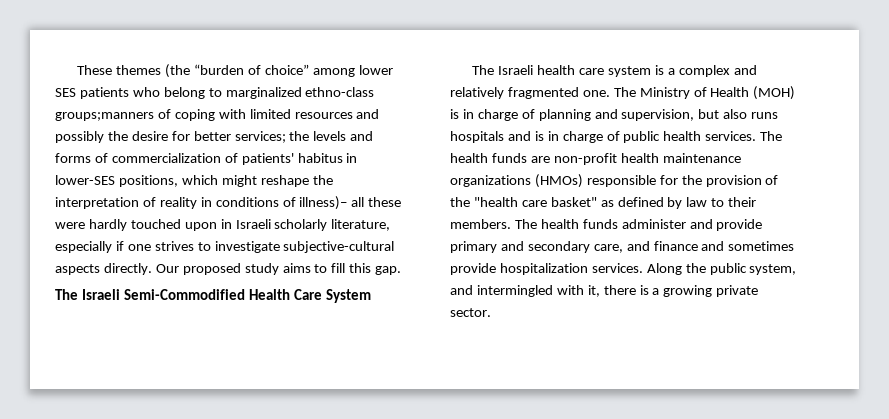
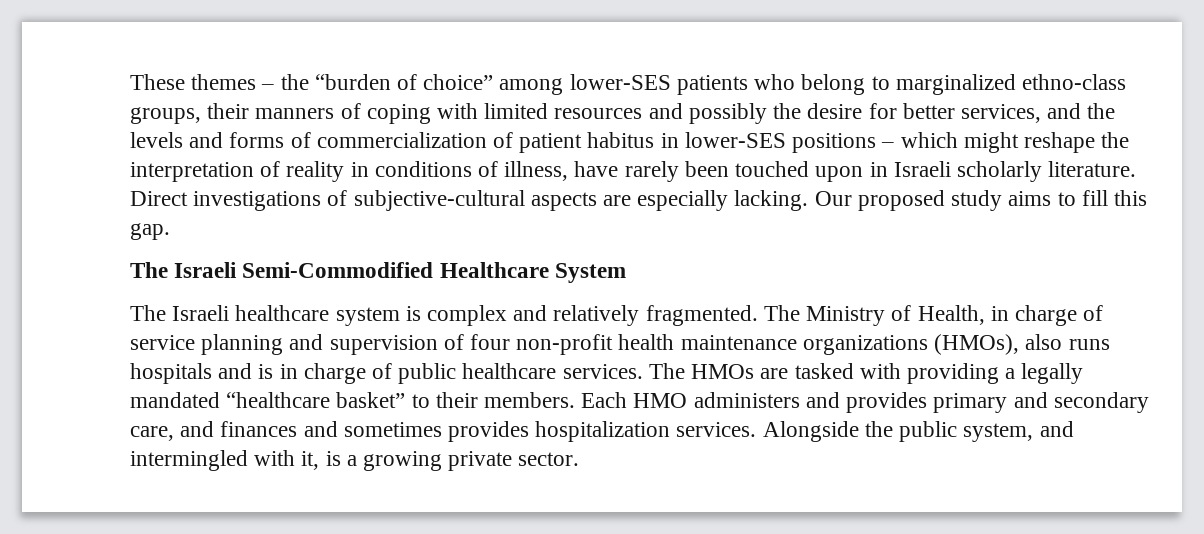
- These themes (the “burden of choice” among lower SES patients who belong to marginalized ethno-class groups;manners of coping with limited resources and possibly the desire for better services; the levels and forms of commercialization of patients' habitus in lower-SES positions, which might reshape the interpretation of reality in conditions of illness)– all these were hardly touched upon in Israeli scholarly literature, especially if one strives to investigate subjective-cultural aspects directly.
+ These themes – the “burden of choice” among lower-SES patients who belong to marginalized ethno-class groups, their manners of coping with limited resources and possibly the desire for better services, and the levels and forms of commercialization of patient habitus in lower-SES positions – which might reshape the interpretation of reality in conditions of illness, have rarely been touched upon in Israeli scholarly literature. Direct investigations of subjective-cultural aspects are especially lacking.
- The Israeli Semi-Commodified Health Care System
+ The Israeli Semi-Commodified Healthcare System
- The Israeli health care system is a complex and relatively fragmented one.
+ The Israeli healthcare system is complex and relatively fragmented.
- The Ministry of Health (MOH) is in charge of planning and supervision, but also runs hospitals and is in charge of public health services.
+ The Ministry of Health, in charge of service planning and supervision of four non-profit health maintenance organizations (HMOs), also runs hospitals and is in charge of public healthcare services.
- The health funds are non-profit health maintenance organizations (HMOs) responsible for the provision of the "health care basket" as defined by law to their members. The health funds administer and provide primary and secondary care, and finance and sometimes provide hospitalization services.
+ The HMOs are tasked with providing a legally mandated “healthcare basket” to their members. Each HMO administers and provides primary and secondary care, and finances and sometimes provides hospitalization services.
- Along the public system, and intermingled with it, there is a growing private sector.
+ Alongside the public system, and intermingled with it, is a growing private sector.

